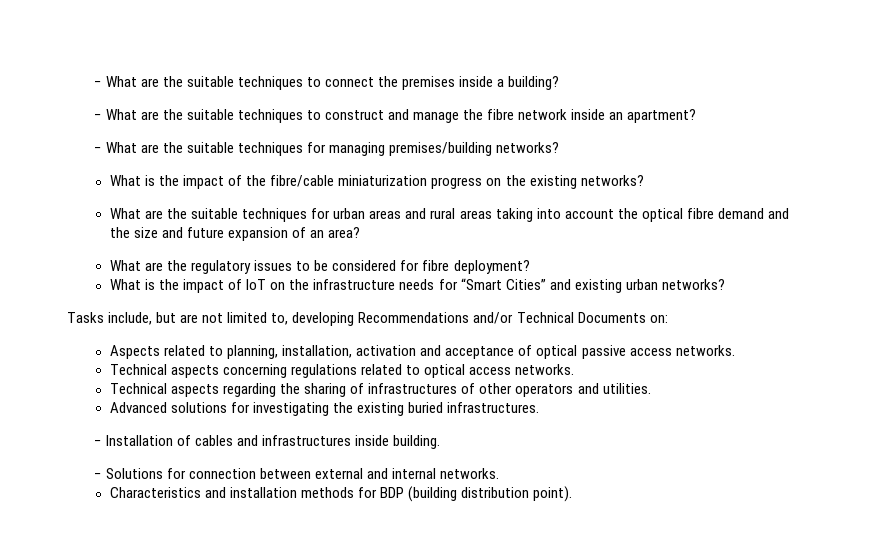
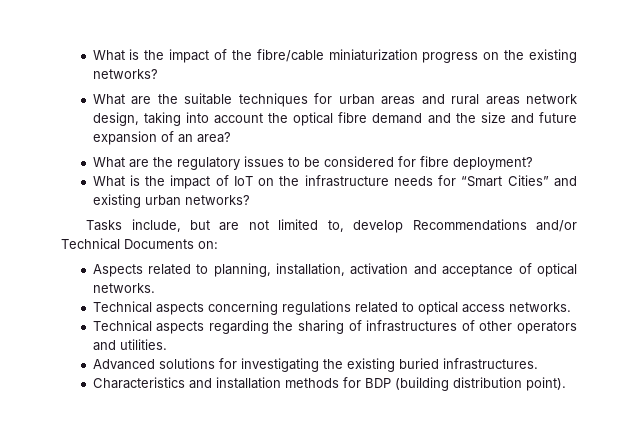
- − What are the suitable techniques to connect the premises inside a building?
- − What are the suitable techniques to construct and manage the fibre network inside an apartment?
- − What are the suitable techniques for managing premises/building networks?
- What are the suitable techniques for urban areas and rural areas taking into account the optical fibre demand and the size and future expansion of an area?
+ What are the suitable techniques for urban areas and rural areas network design, taking into account the optical fibre demand and the size and future expansion of an area?
- Tasks include, but are not limited to, developing Recommendations and/or Technical Documents on:
+ Tasks include, but are not limited to, develop Recommendations and/or Technical Documents on:
- Aspects related to planning, installation, activation and acceptance of optical passive access networks.
+ Aspects related to planning, installation, activation and acceptance of optical networks.
- − Installation of cables and infrastructures inside building.
- − Solutions for connection between external and internal networks.

